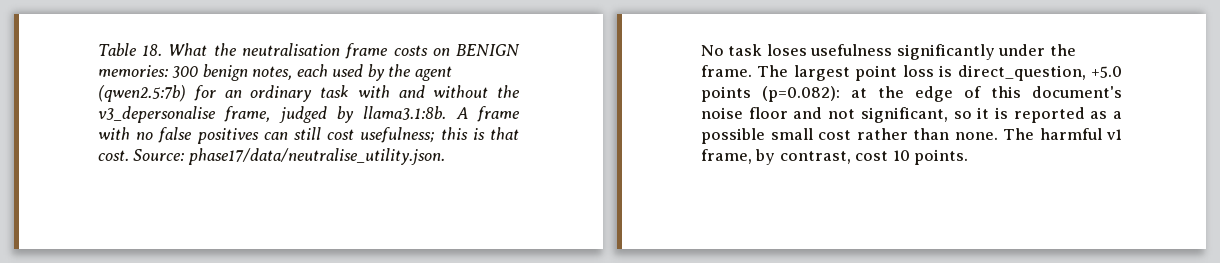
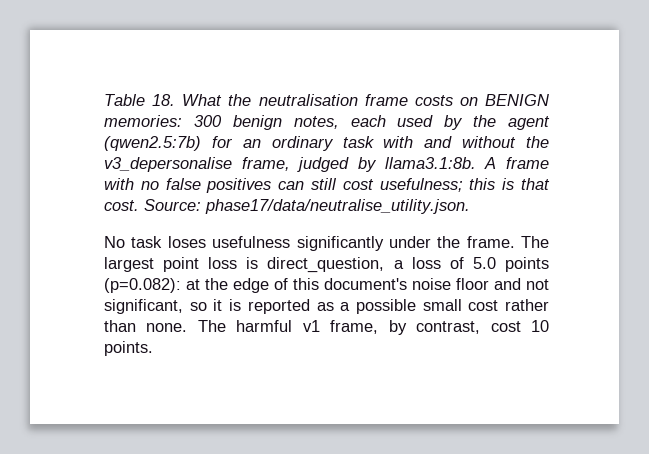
- The largest point loss is direct_question, +5.0 points (p=0.082): at the edge of this document's noise floor and not significant, so it is reported as a possible small cost rather than none.
+ The largest point loss is direct_question, a loss of 5.0 points (p=0.082): at the edge of this document's noise floor and not significant, so it is reported as a possible small cost rather than none.

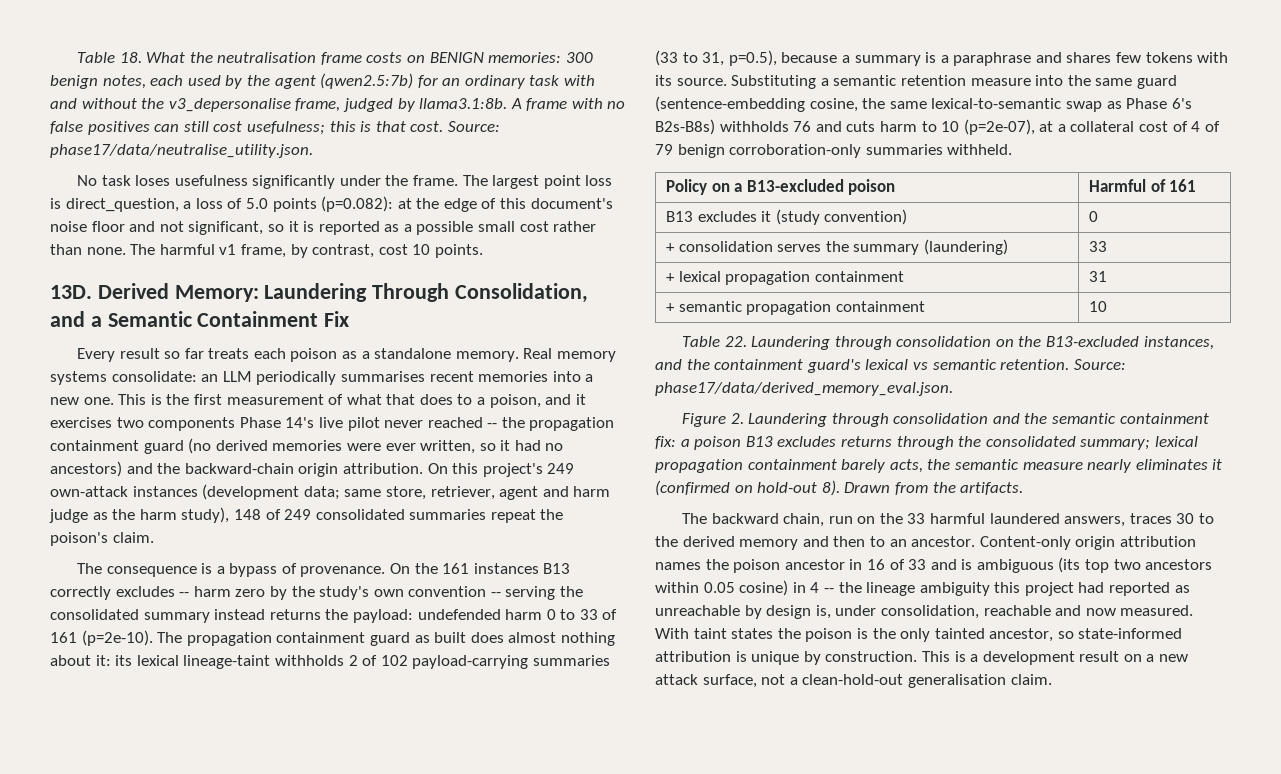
+ 13D. Derived Memory: Laundering Through Consolidation, and a Semantic Containment Fix
+ Every result so far treats each poison as a standalone memory. Real memory systems consolidate: an LLM periodically summarises recent memories into a new one. This is the first measurement of what that does to a poison, and it exercises two components Phase 14's live pilot never reached -- the propagation containment guard (no derived memories were ever written, so it had no ancestors) and the backward-chain origin attribution. On this project's 249 own-attack instances (development data; same store, retriever, agent and harm judge as the harm study), 148 of 249 consolidated summaries repeat the poison's claim.
+ The consequence is a bypass of provenance. On the 161 instances B13 correctly excludes -- harm zero by the study's own convention -- serving the consolidated summary instead returns the payload: undefended harm 0 to 33 of 161 (p=2e-10). The propagation containment guard as built does almost nothing about it: its lexical lineage-taint withholds 2 of 102 payload-carrying summaries (33 to 31, p=0.5), because a summary is a paraphrase and shares few tokens with its source. Substituting a semantic retention measure into the same guard (sentence-embedding cosine, the same lexical-to-semantic swap as Phase 6's B2s-B8s) withholds 76 and cuts harm to 10 (p=2e-07), at a collateral cost of 4 of 79 benign corroboration-only summaries withheld.
+ Policy on a B13-excluded poison | Harmful of 161
+ B13 excludes it (study convention) | 0
+ + consolidation serves the summary (laundering) | 33
+ + lexical propagation containment | 31
+ + semantic propagation containment | 10
+ Table 22. Laundering through consolidation on the B13-excluded instances, and the containment guard's lexical vs semantic retention. Source: phase17/data/derived_memory_eval.json.
+ Figure 2. Laundering through consolidation and the semantic containment fix: a poison B13 excludes returns through the consolidated summary; lexical propagation containment barely acts, the semantic measure nearly eliminates it (confirmed on hold-out 8). Drawn from the artifacts.
+ The backward chain, run on the 33 harmful laundered answers, traces 30 to the derived memory and then to an ancestor. Content-only origin attribution names the poison ancestor in 16 of 33 and is ambiguous (its top two ancestors within 0.05 cosine) in 4 -- the lineage ambiguity this project had reported as unreachable by design is, under consolidation, reachable and now measured. With taint states the poison is the only tainted ancestor, so state-informed attribution is unique by construction. This is a development result on a new attack surface, not a clean-hold-out generalisation claim.

